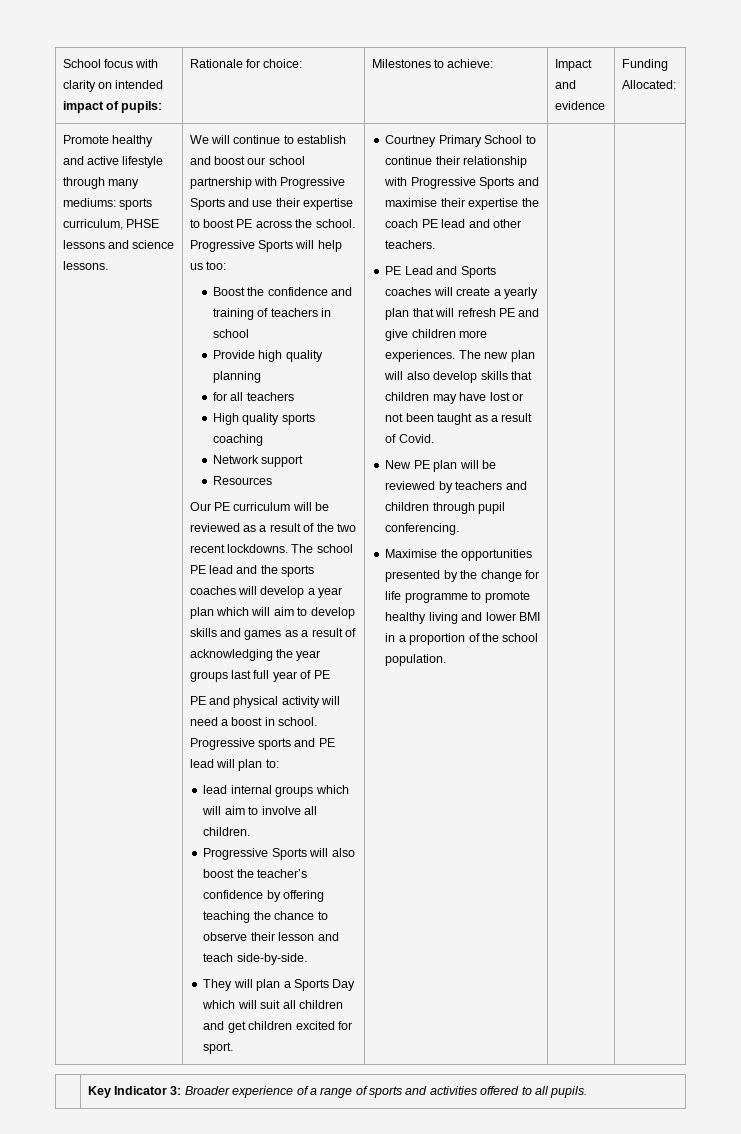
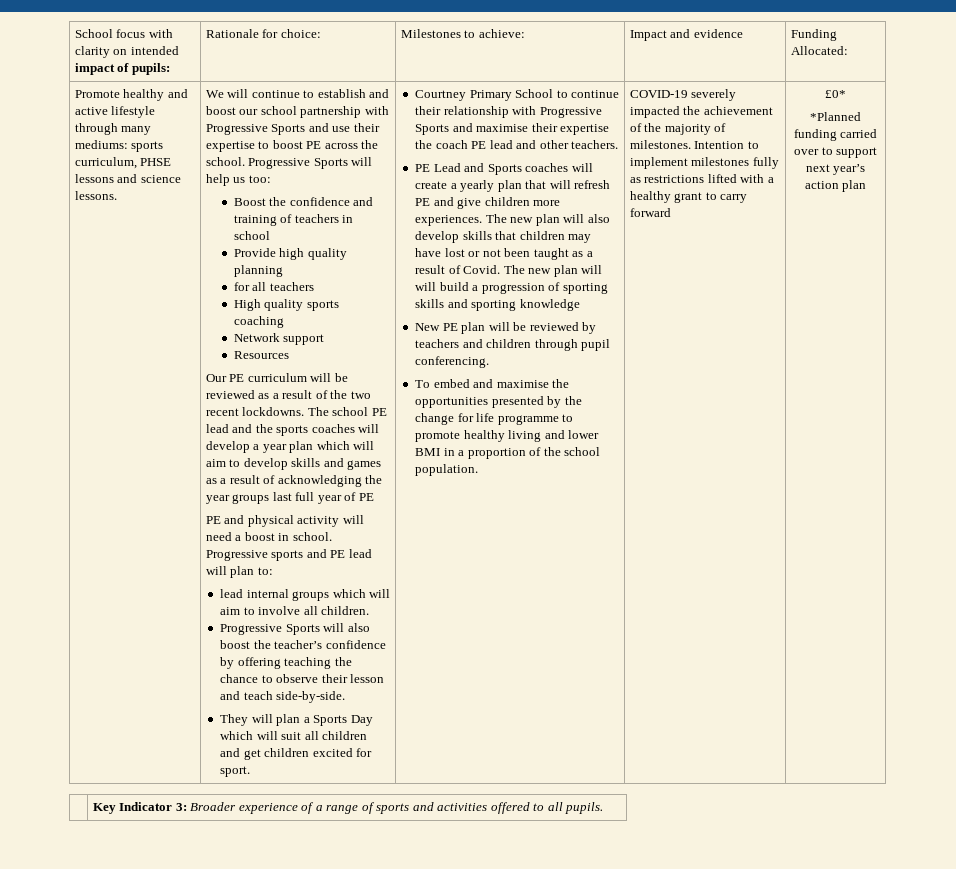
+ The new plan will will build a progression of sporting skills and sporting knowledge
- Maximise the opportunities presented by the change for life programme to promote healthy living and lower BMI in a proportion of the school population.
+ To embed and maximise the opportunities presented by the change for life programme to promote healthy living and lower BMI in a proportion of the school population.
+ COVID-19 severely impacted the achievement of the majority of milestones. Intention to implement milestones fully as restrictions lifted with a healthy grant to carry forward | £0*
+ *Planned funding carried over to support next year’s action plan

